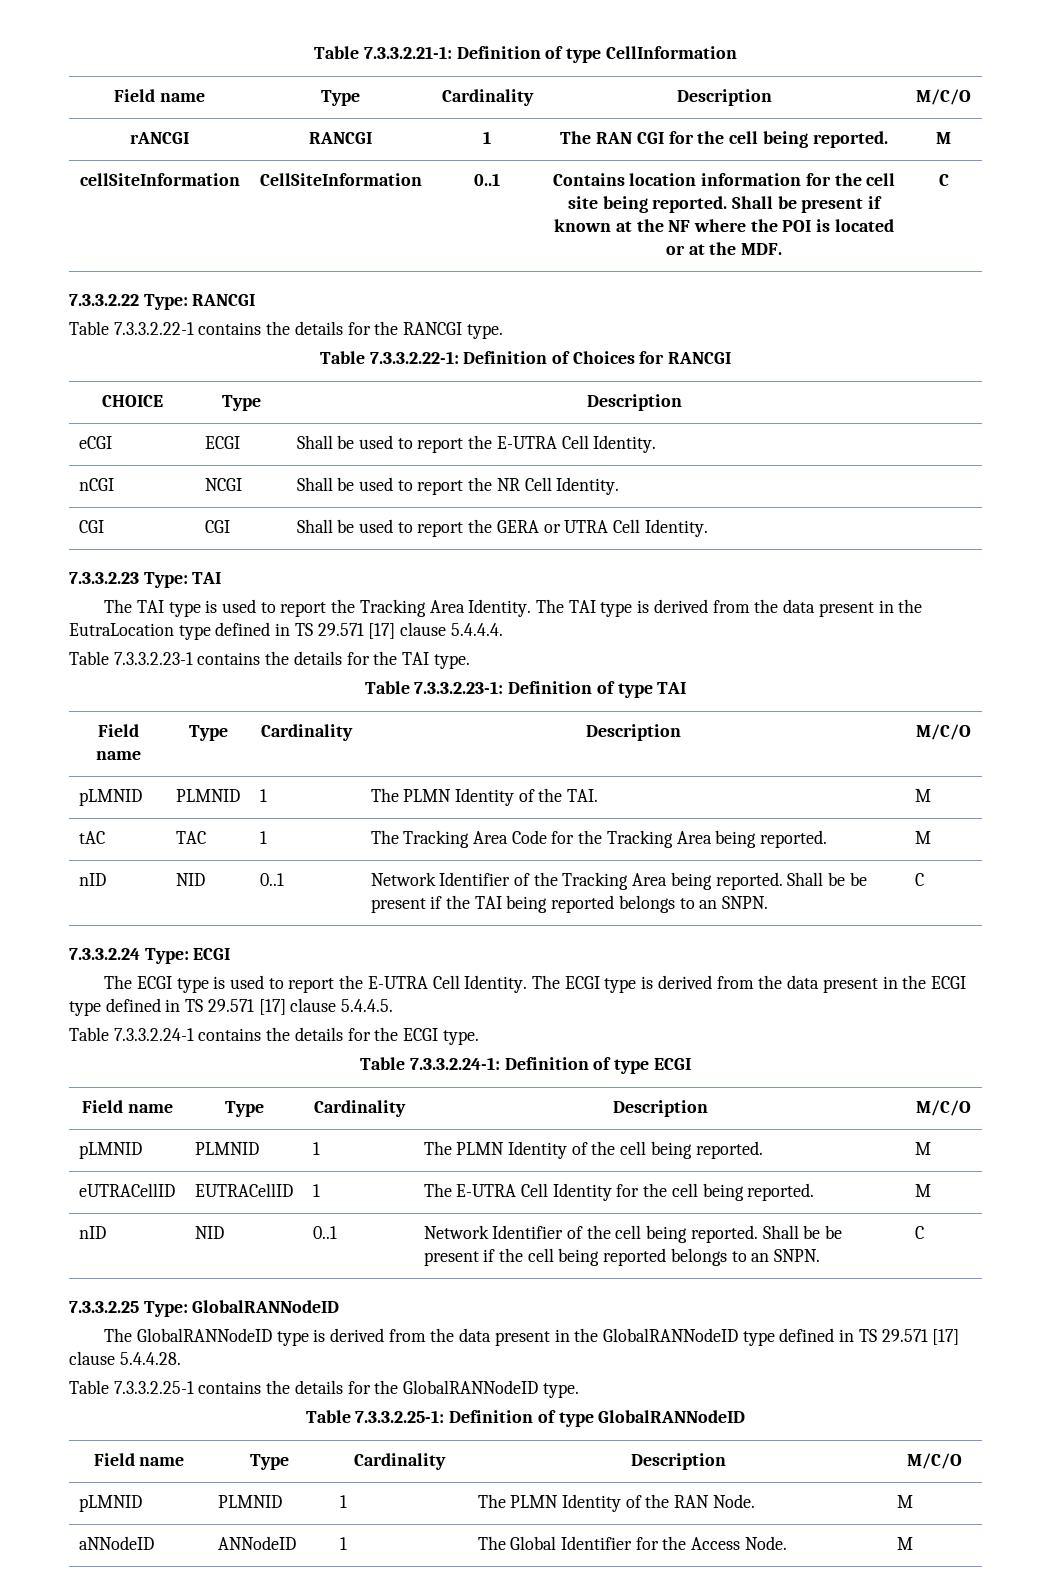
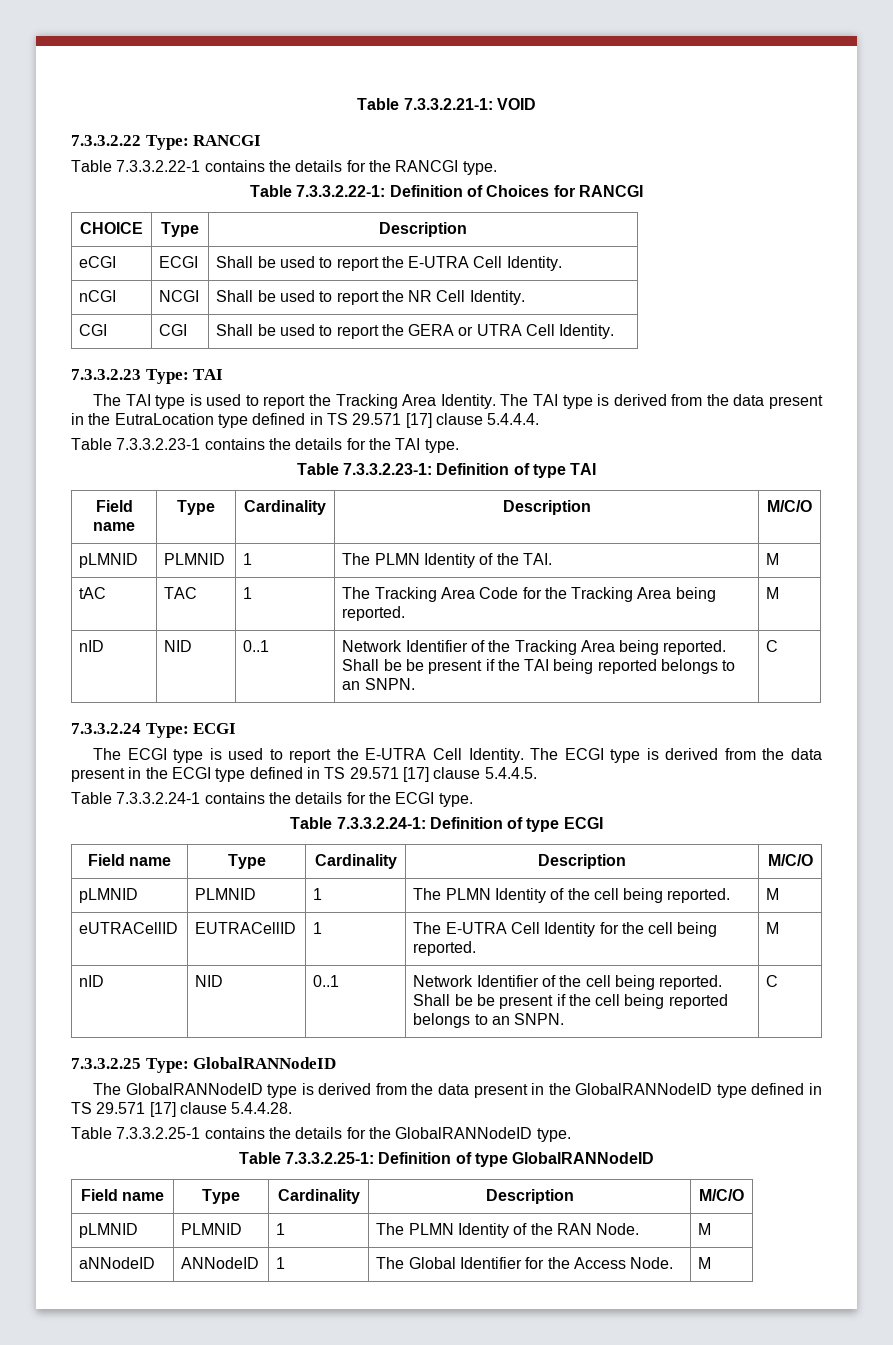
- Table 7.3.3.2.21-1: Definition of type CellInformation
- Field name | Type | Cardinality | Description | M/C/O
- rANCGI | RANCGI | 1 | The RAN CGI for the cell being reported. | M
- cellSiteInformation | CellSiteInformation | 0..1 | Contains location information for the cell site being reported. Shall be present if known at the NF where the POI is located or at the MDF. | C
+ Table 7.3.3.2.21-1: VOID

